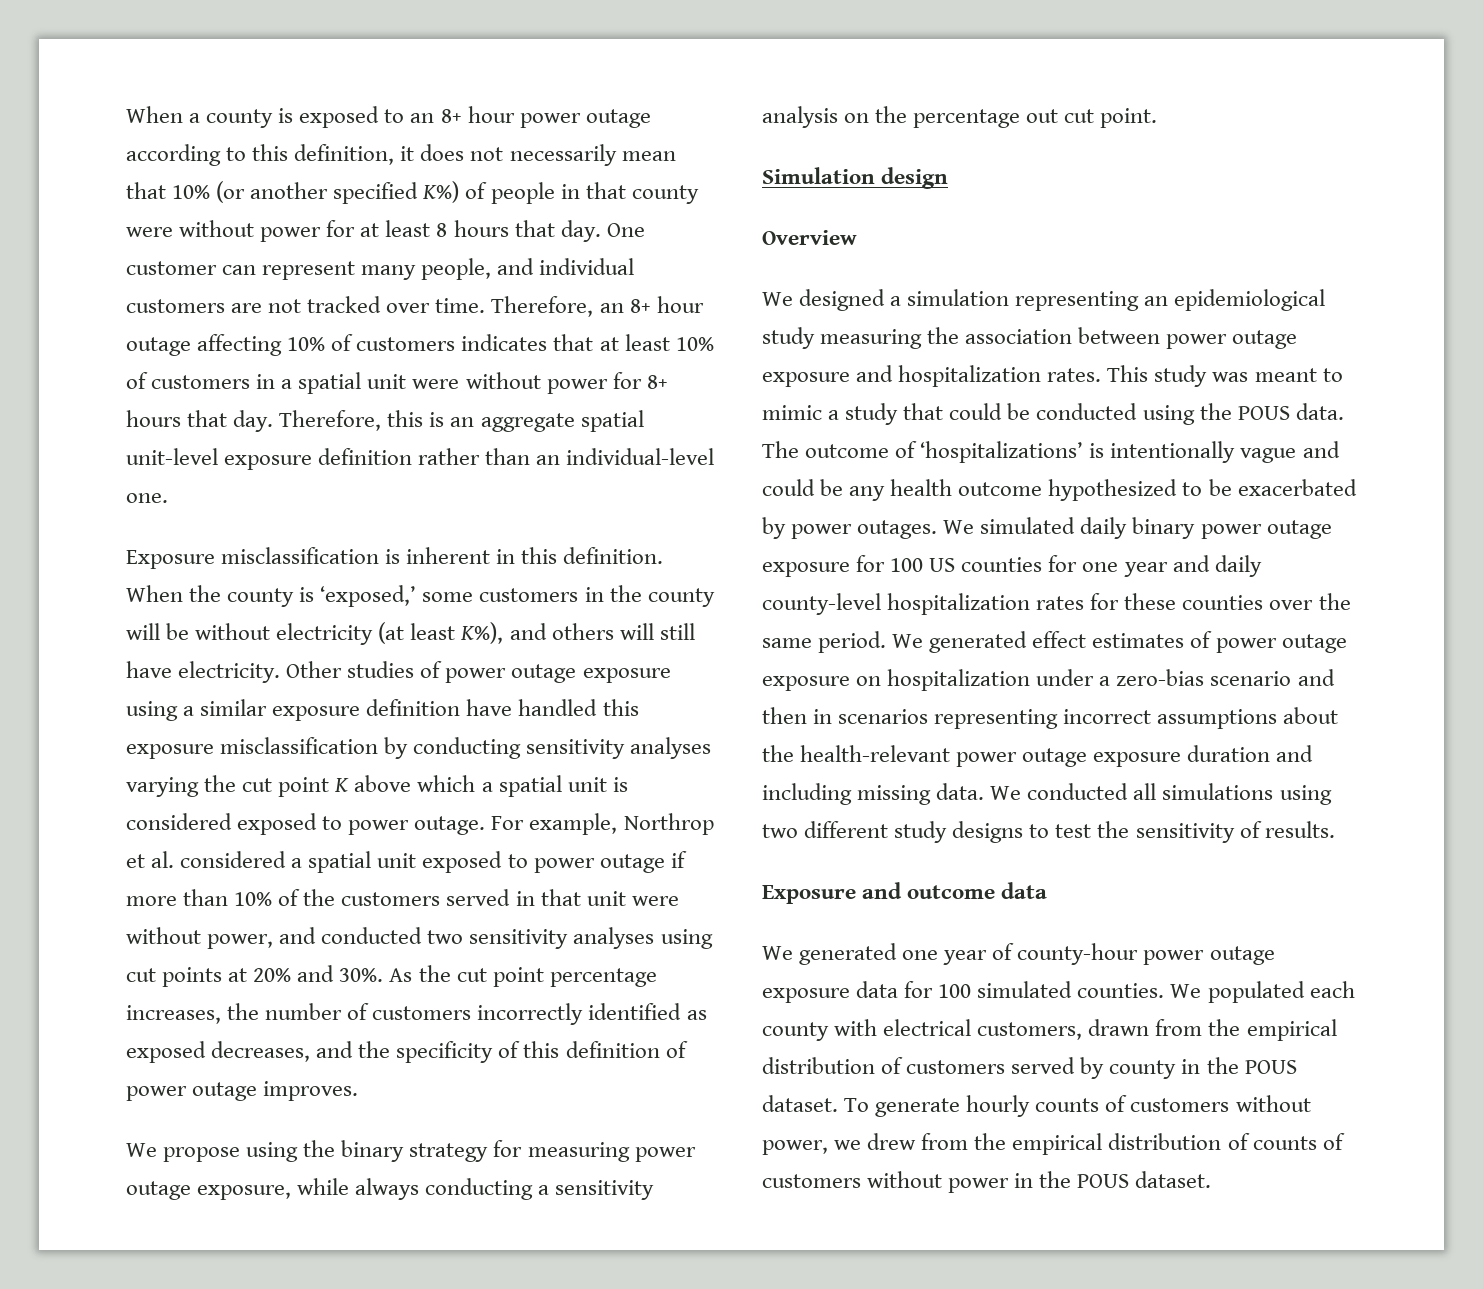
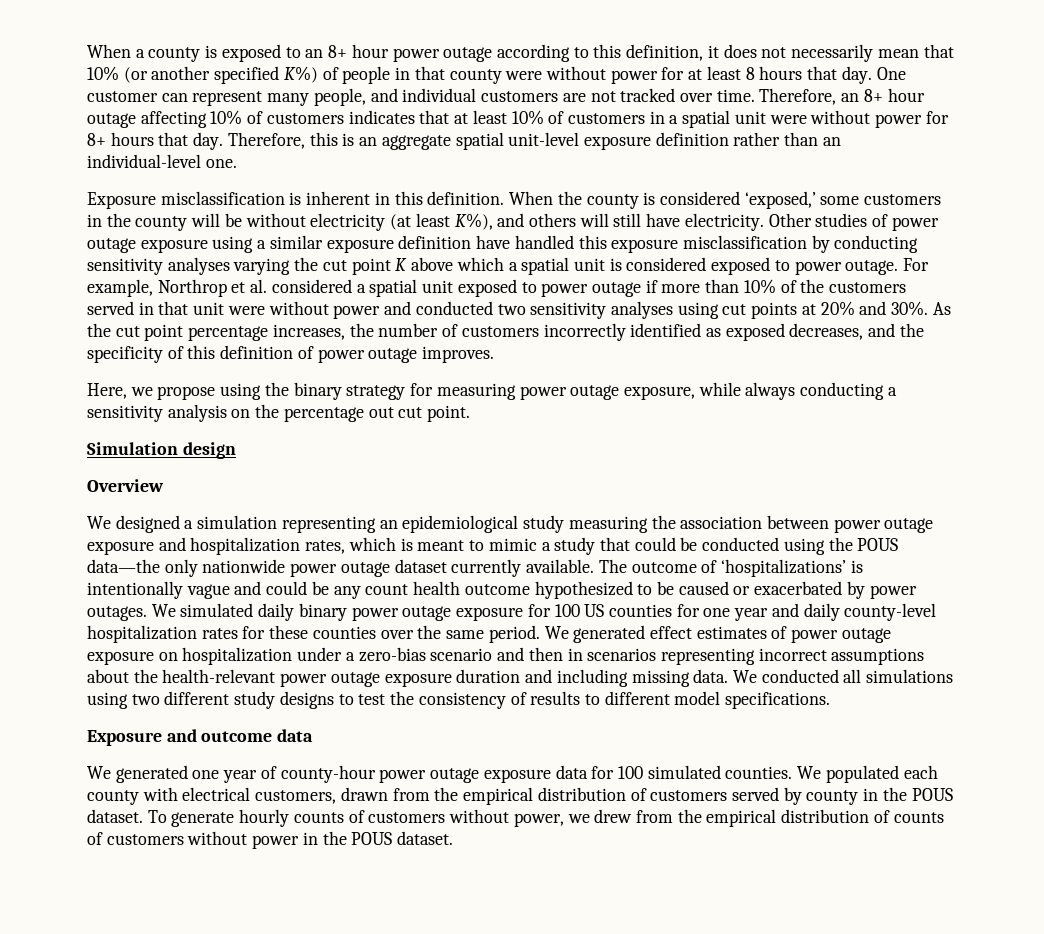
- When the county is ‘exposed,’ some customers in the county will be without electricity (at least K%), and others will still have electricity.
+ When the county is considered ‘exposed,’ some customers in the county will be without electricity (at least K%), and others will still have electricity.
- For example, Northrop et al. considered a spatial unit exposed to power outage if more than 10% of the customers served in that unit were without power, and conducted two sensitivity analyses using cut points at 20% and 30%.
+ For example, Northrop et al. considered a spatial unit exposed to power outage if more than 10% of the customers served in that unit were without power and conducted two sensitivity analyses using cut points at 20% and 30%.
- We propose using the binary strategy for measuring power outage exposure, while always conducting a sensitivity analysis on the percentage out cut point.
+ Here, we propose using the binary strategy for measuring power outage exposure, while always conducting a sensitivity analysis on the percentage out cut point.
- We designed a simulation representing an epidemiological study measuring the association between power outage exposure and hospitalization rates. This study was meant to mimic a study that could be conducted using the POUS data.
+ We designed a simulation representing an epidemiological study measuring the association between power outage exposure and hospitalization rates, which is meant to mimic a study that could be conducted using the POUS data—the only nationwide power outage dataset currently available.
- The outcome of ‘hospitalizations’ is intentionally vague and could be any health outcome hypothesized to be exacerbated by power outages.
+ The outcome of ‘hospitalizations’ is intentionally vague and could be any count health outcome hypothesized to be caused or exacerbated by power outages.
- We conducted all simulations using two different study designs to test the sensitivity of results.
+ We conducted all simulations using two different study designs to test the consistency of results to different model specifications.

